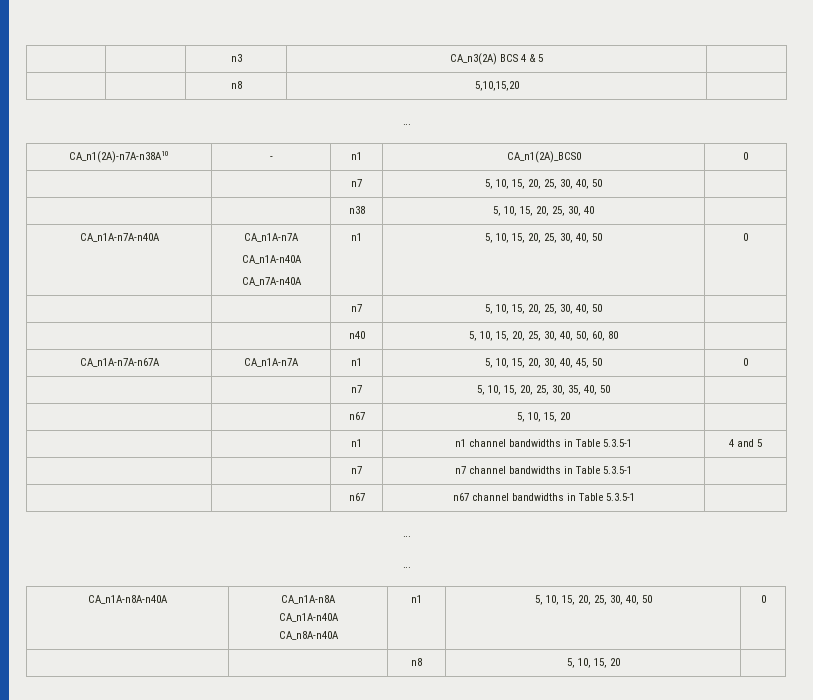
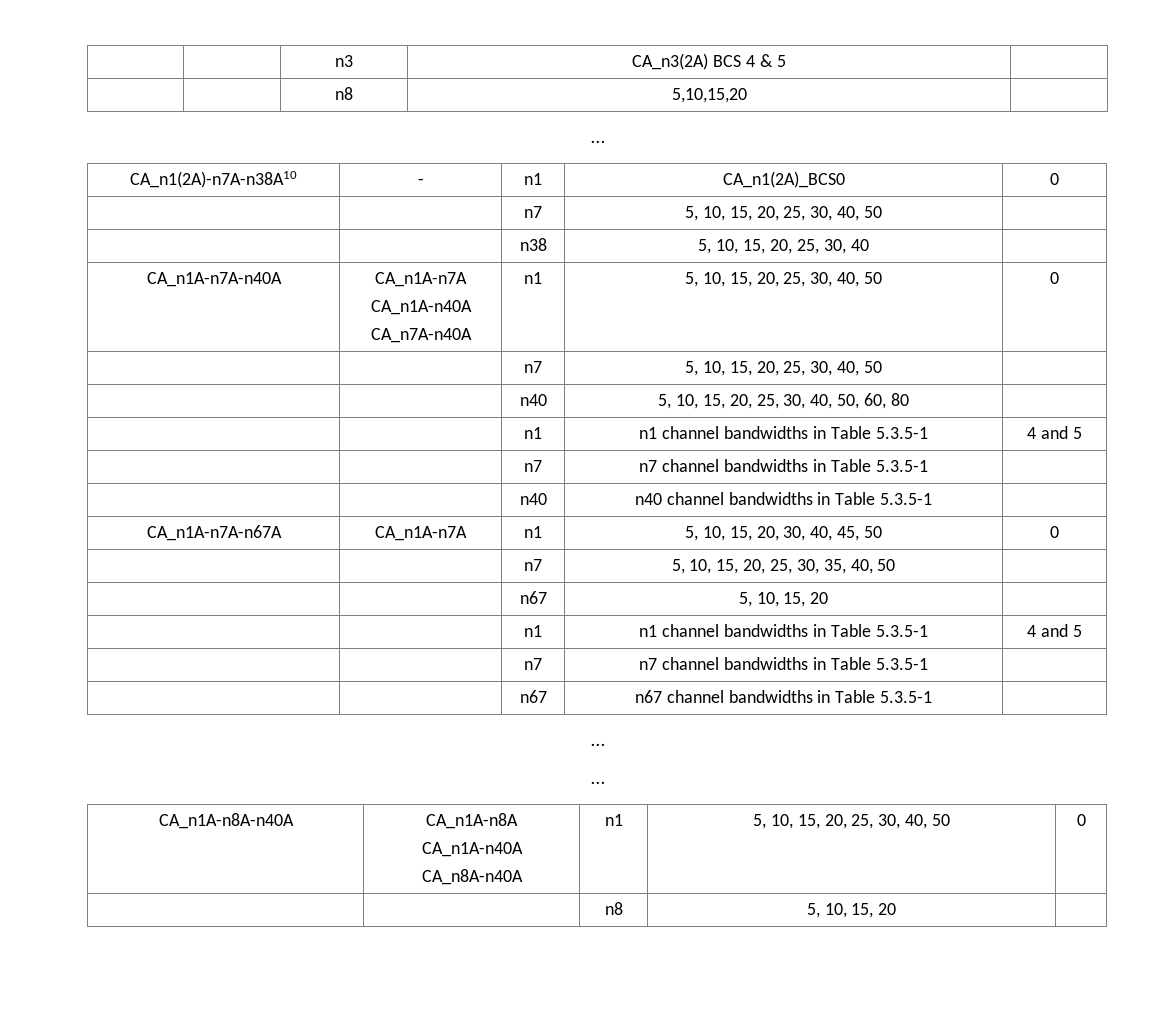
  | | n40 | 5, 10, 15, 20, 25, 30, 40, 50, 60, 80 |
+ | | n1 | n1 channel bandwidths in Table 5.3.5-1 | 4 and 5
+ | | n7 | n7 channel bandwidths in Table 5.3.5-1 |
+ | | n40 | n40 channel bandwidths in Table 5.3.5-1 |

